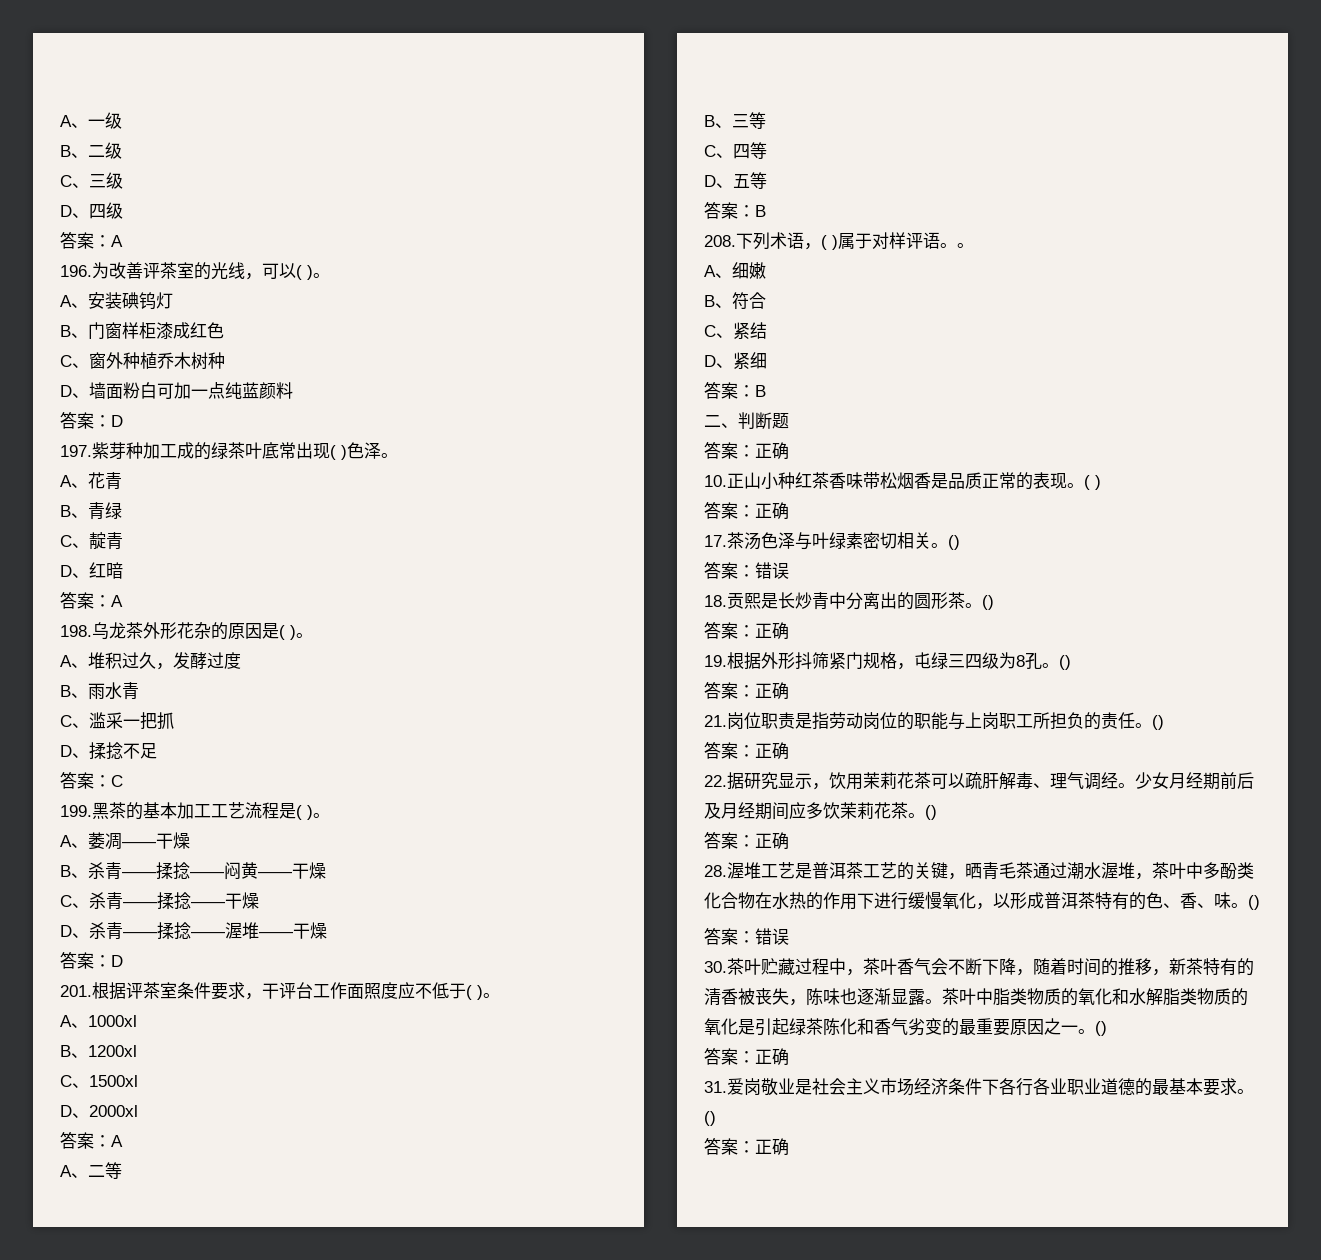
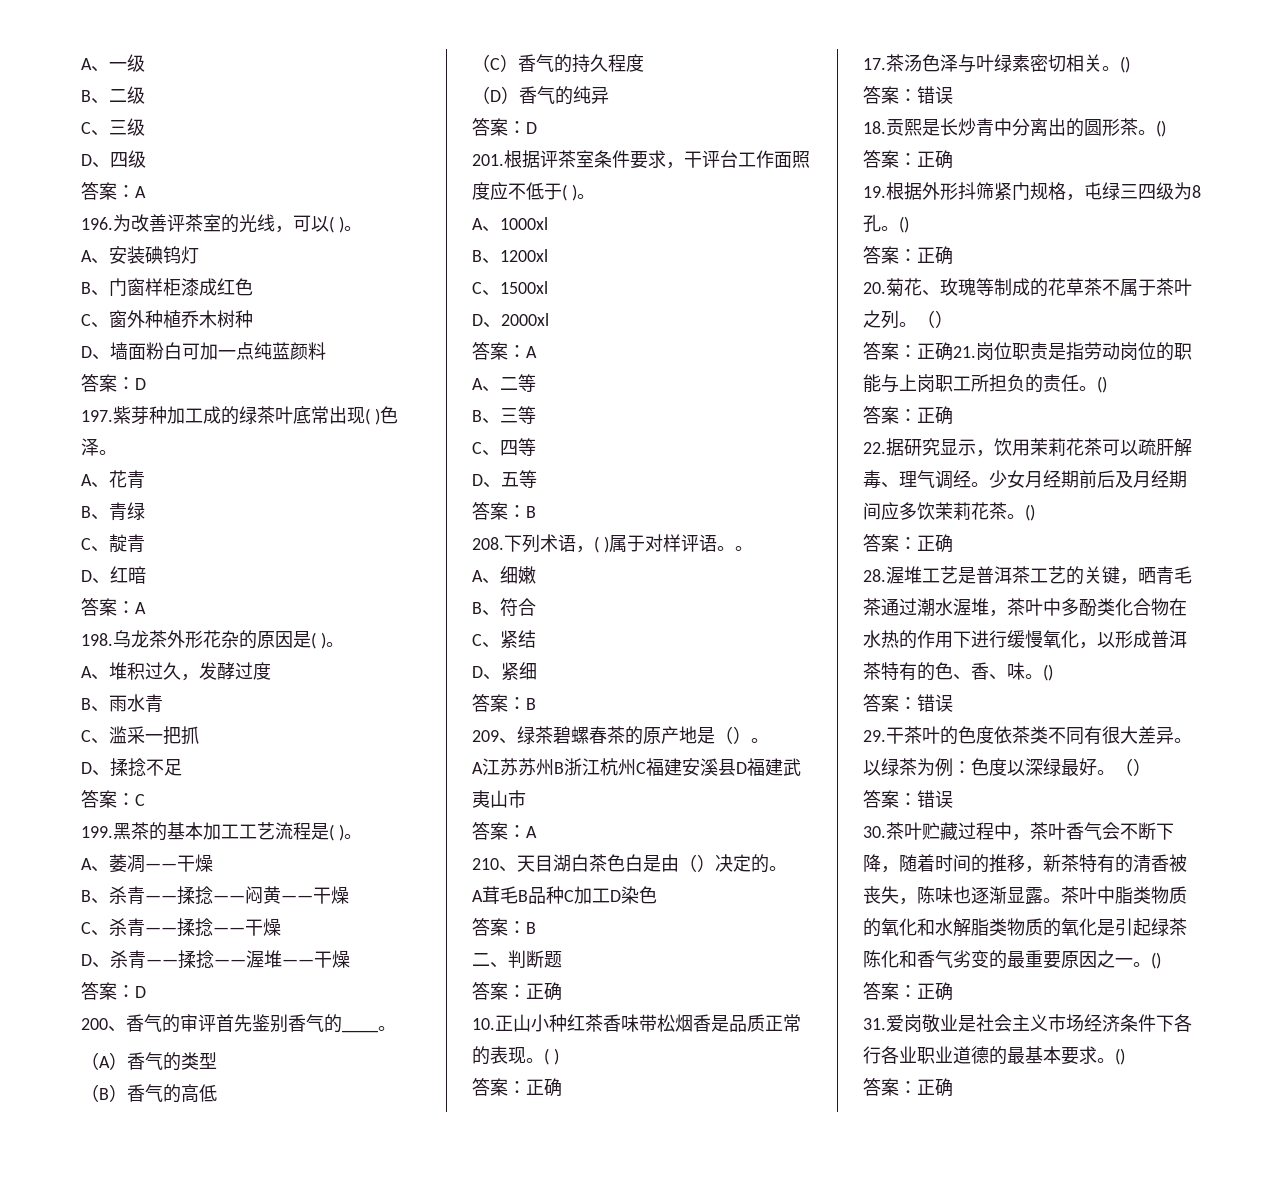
+ 200、香气的审评首先鉴别香气的____。
+ （A）香气的类型
+ （B）香气的高低
+ （C）香气的持久程度
+ （D）香气的纯异
+ 答案：D
+ 209、绿茶碧螺春茶的原产地是（）。
+ A江苏苏州B浙江杭州C福建安溪县D福建武夷山市
+ 答案：A
+ 210、天目湖白茶色白是由（）决定的。
+ A茸毛B品种C加工D染色
+ 答案：B
- 21.岗位职责是指劳动岗位的职能与上岗职工所担负的责任。
+ 20.菊花、玫瑰等制成的花草茶不属于茶叶之列。（）
+ 答案：正确21.岗位职责是指劳动岗位的职能与上岗职工所担负的责任。
+ 29.干茶叶的色度依茶类不同有很大差异。以绿茶为例：色度以深绿最好。（）
+ 答案：错误

